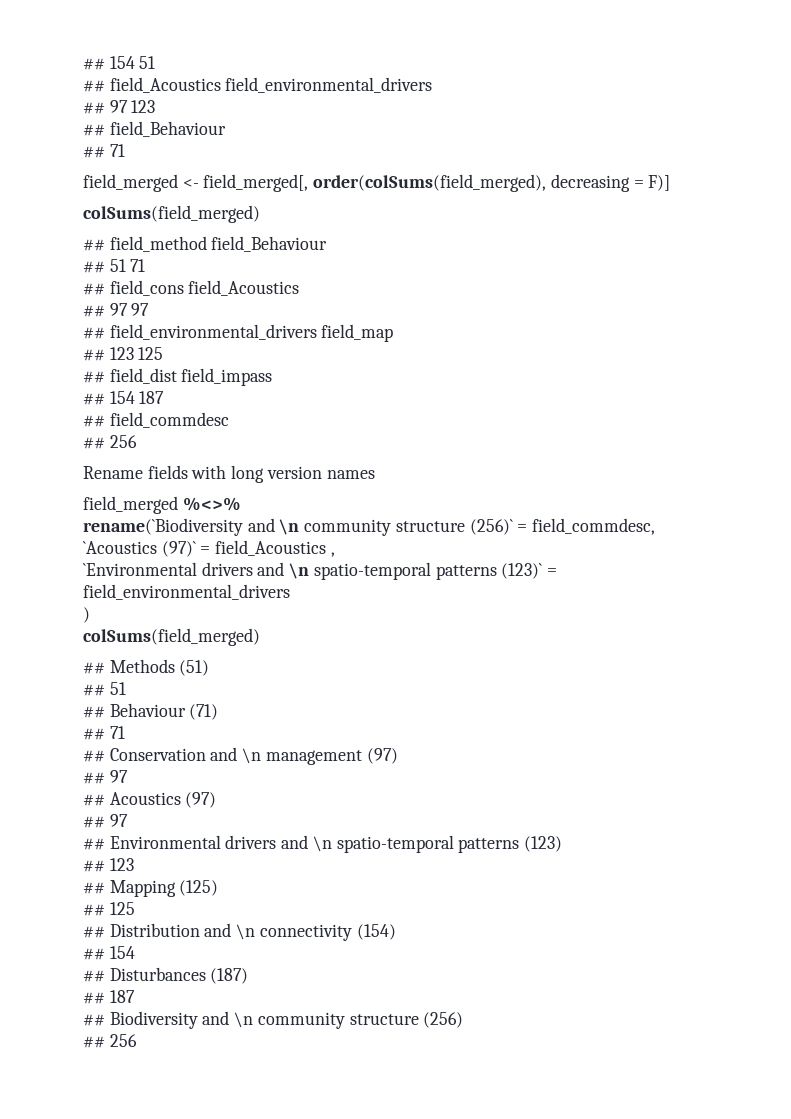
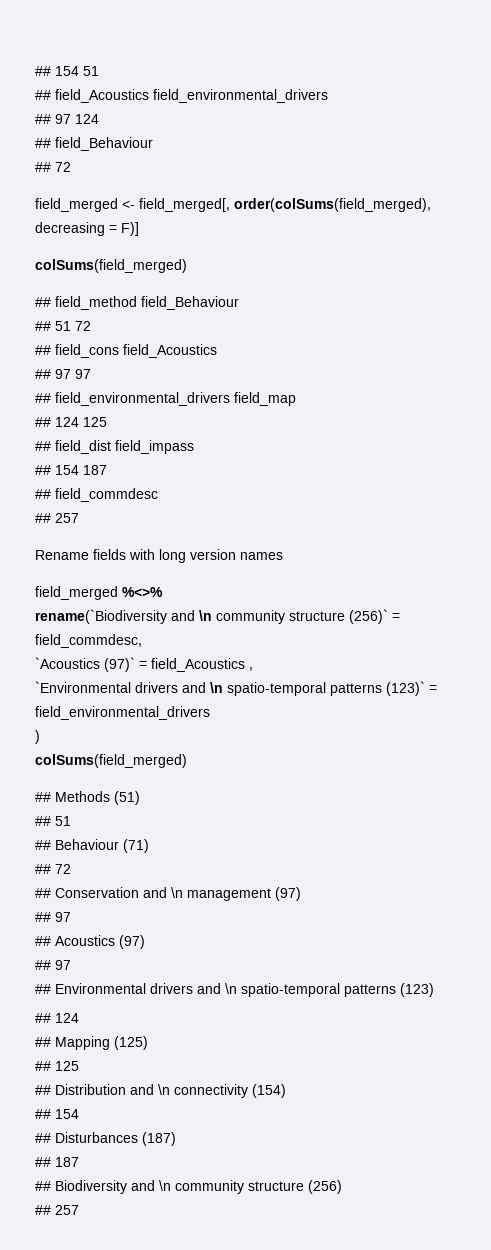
- ## 97 123
+ ## 97 124
  ## field_Behaviour
- ## 71
+ ## 72
- ## 51 71
+ ## 51 72
- ## 123 125
+ ## 124 125
  ## field_commdesc
- ## 256
+ ## 257
  ## Behaviour (71)
- ## 71
+ ## 72
  ## Environmental drivers and \n spatio-temporal patterns (123)
- ## 123
+ ## 124
  ## Biodiversity and \n community structure (256)
- ## 256
+ ## 257

